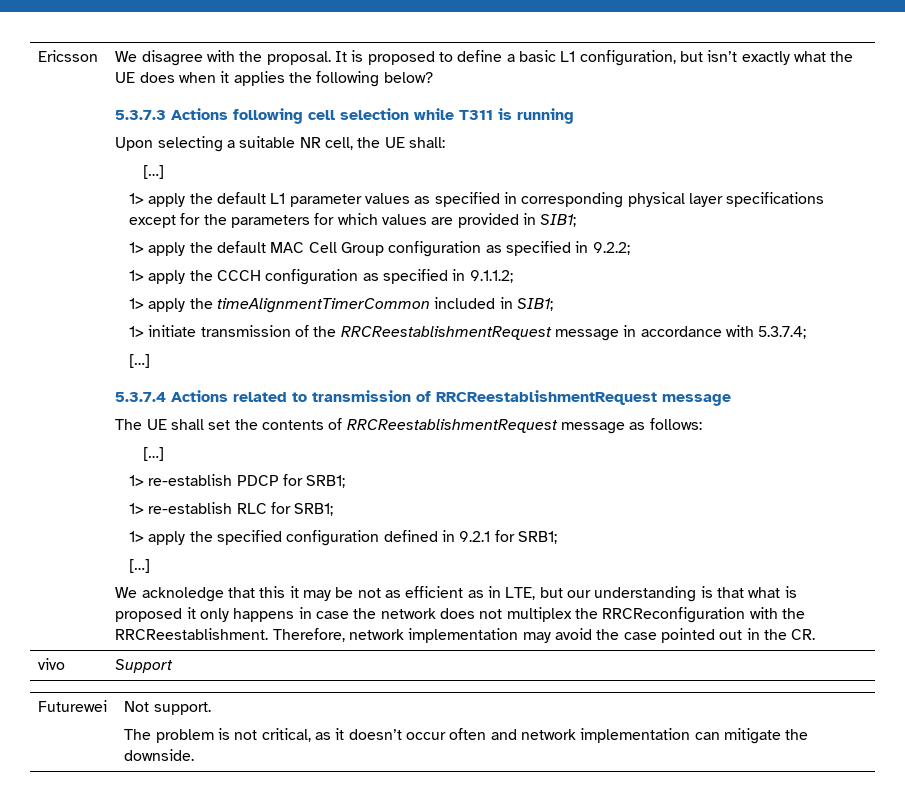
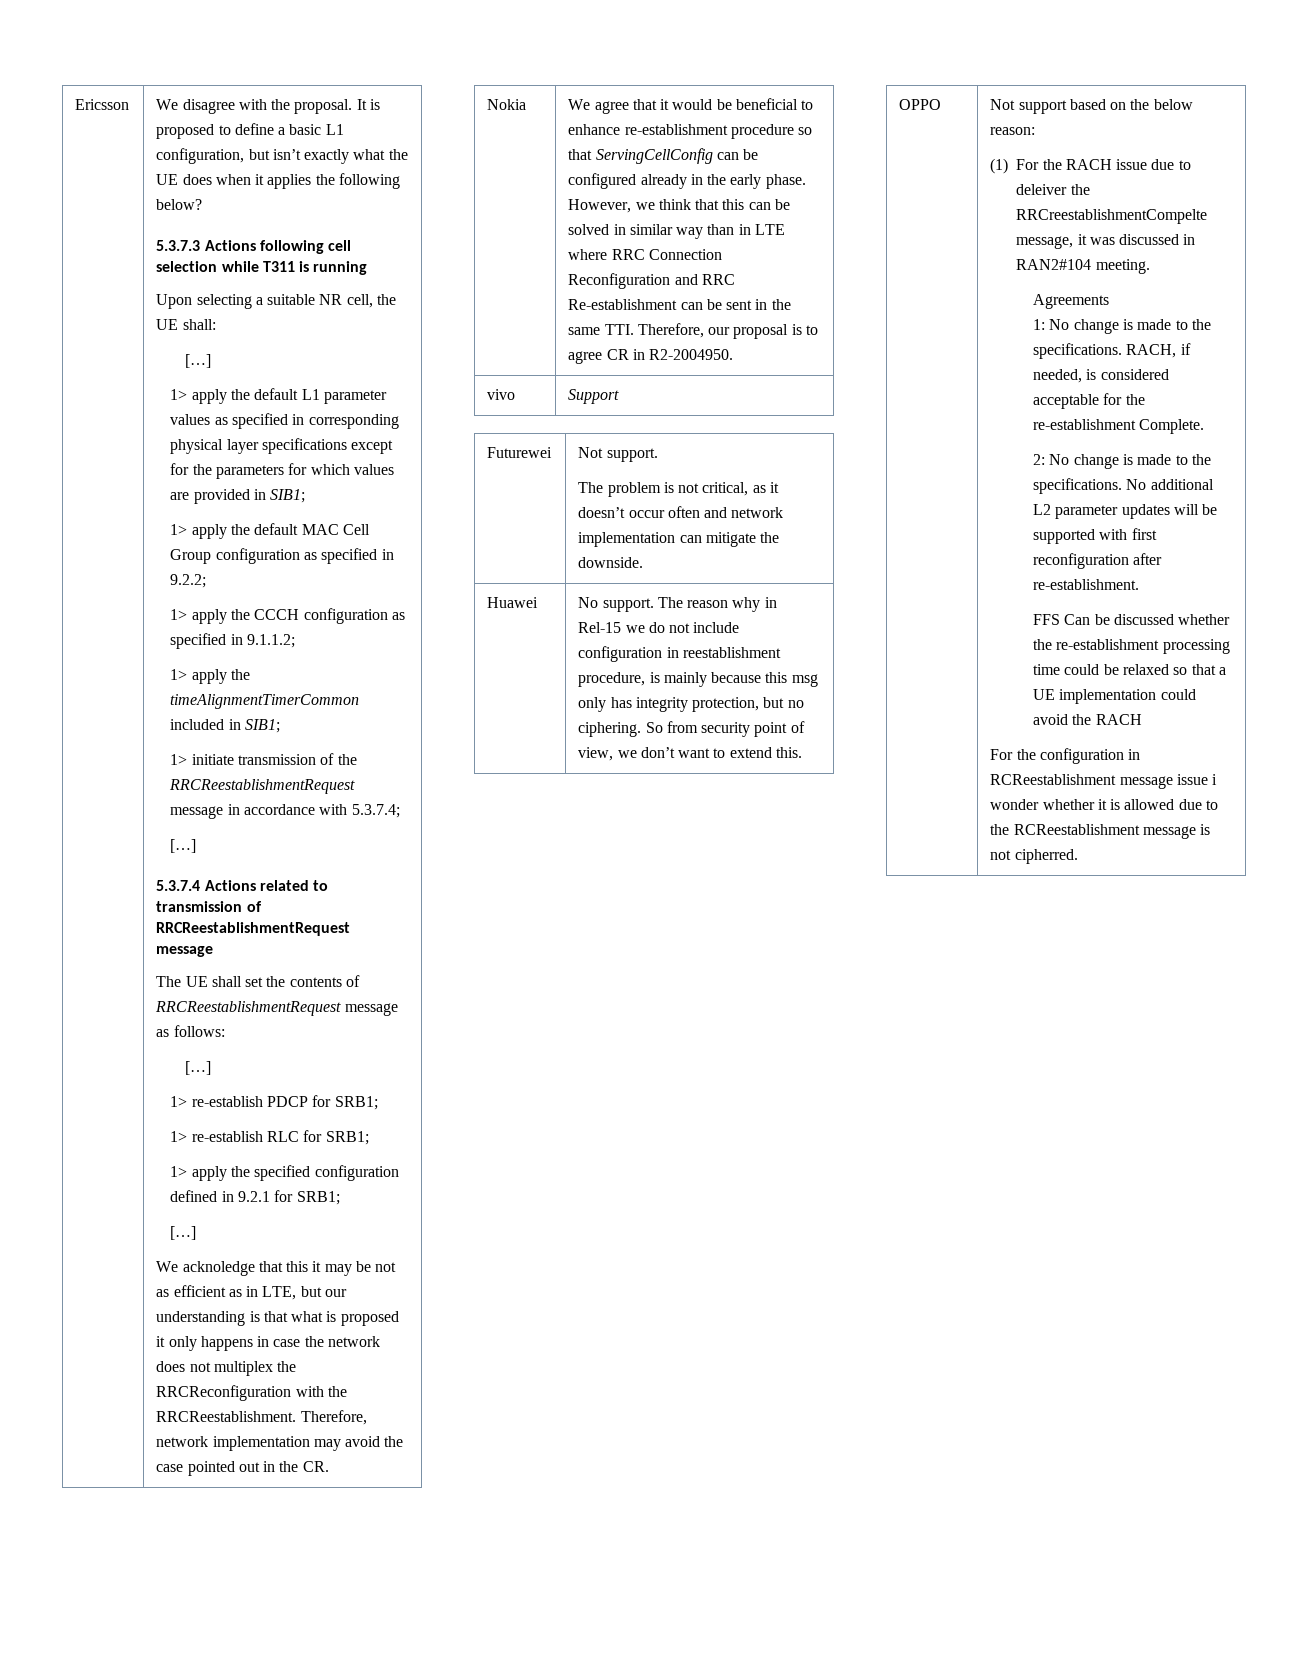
+ Nokia | We agree that it would be beneficial to enhance re-establishment procedure so that ServingCellConfig can be configured already in the early phase. However, we think that this can be solved in similar way than in LTE where RRC Connection Reconfiguration and RRC Re-establishment can be sent in the same TTI. Therefore, our proposal is to agree CR in R2-2004950.
+ Huawei | No support. The reason why in Rel-15 we do not include configuration in reestablishment procedure, is mainly because this msg only has integrity protection, but no ciphering. So from security point of view, we don’t want to extend this.
+ OPPO | Not support based on the below reason:
+ (1) For the RACH issue due to deleiver the RRCreestablishmentCompelte message, it was discussed in RAN2#104 meeting.
+ Agreements
+ 1: No change is made to the specifications. RACH, if needed, is considered acceptable for the re-establishment Complete.
+ 2: No change is made to the specifications. No additional L2 parameter updates will be supported with first reconfiguration after re-establishment.
+ FFS Can be discussed whether the re-establishment processing time could be relaxed so that a UE implementation could avoid the RACH
+ For the configuration in RCReestablishment message issue i wonder whether it is allowed due to the RCReestablishment message is not cipherred.

